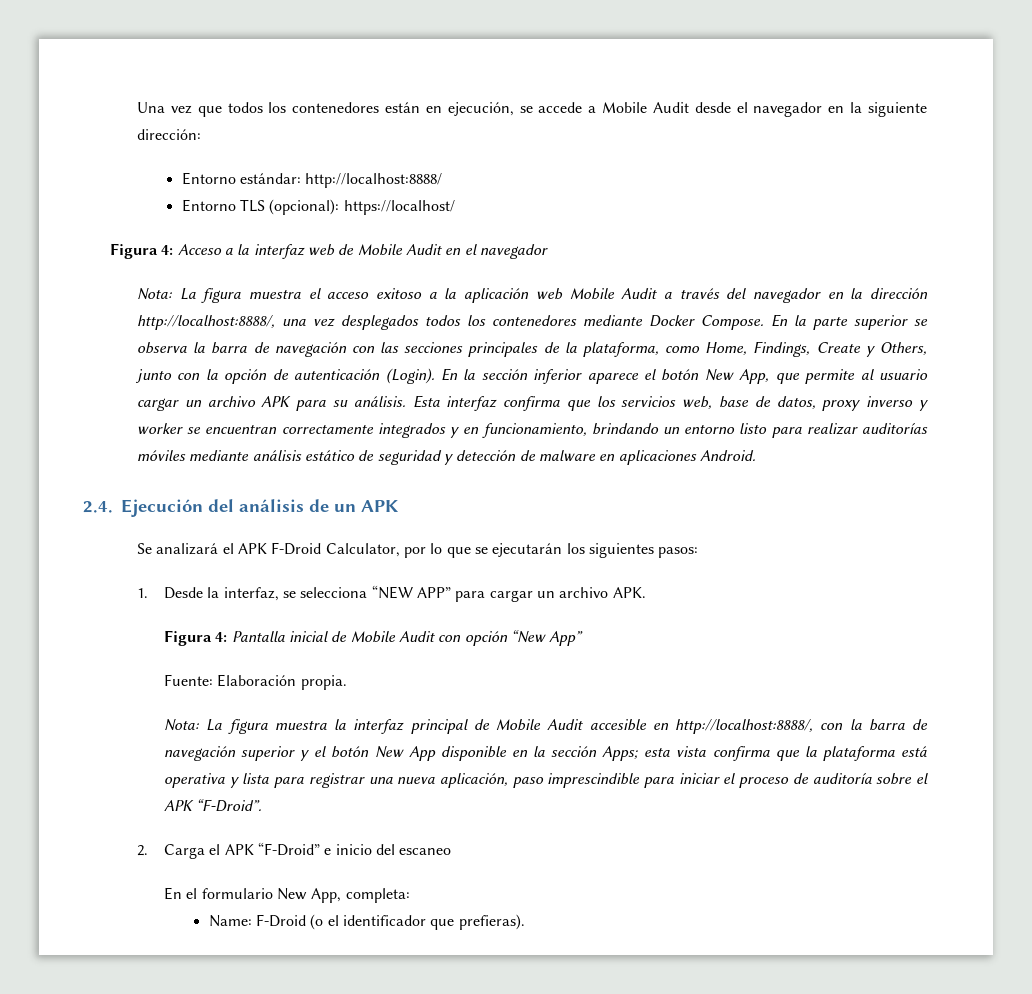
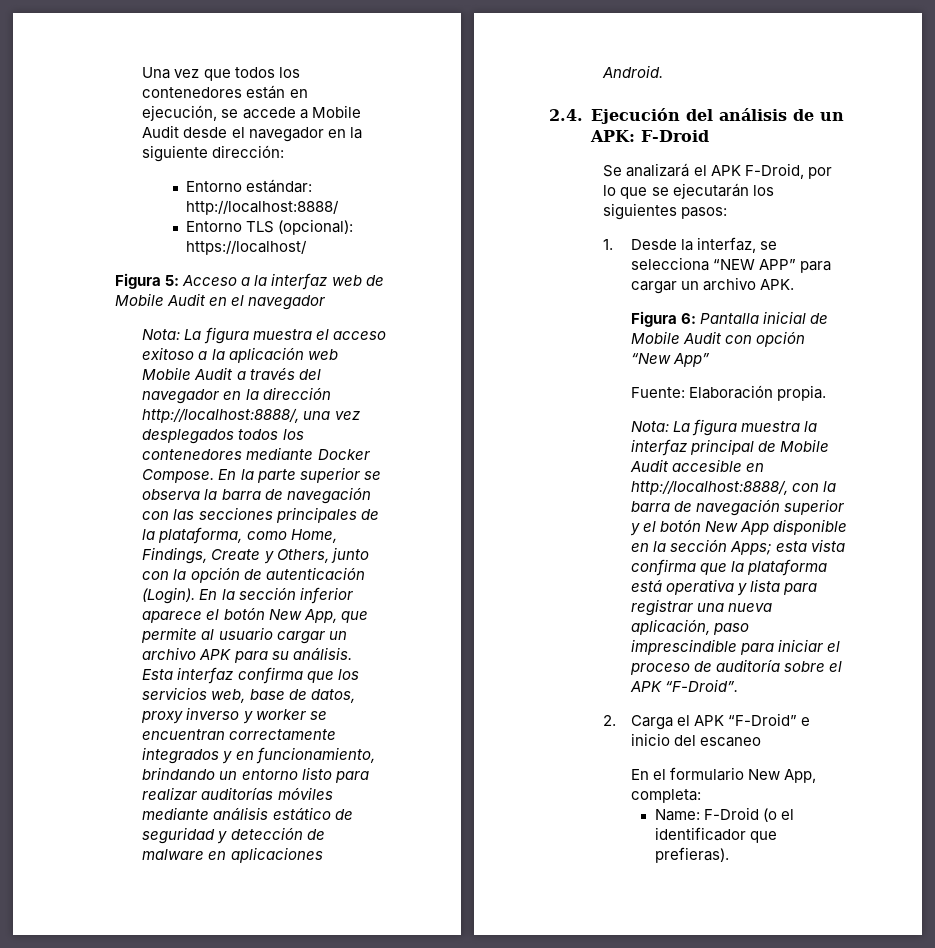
- Figura 4: Acceso a la interfaz web de Mobile Audit en el navegador
+ Figura 5: Acceso a la interfaz web de Mobile Audit en el navegador
- 2.4. Ejecución del análisis de un APK
+ 2.4. Ejecución del análisis de un APK: F-Droid
- Se analizará el APK F-Droid Calculator, por lo que se ejecutarán los siguientes pasos:
+ Se analizará el APK F-Droid, por lo que se ejecutarán los siguientes pasos:
- Figura 4: Pantalla inicial de Mobile Audit con opción “New App”
+ Figura 6: Pantalla inicial de Mobile Audit con opción “New App”

